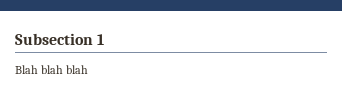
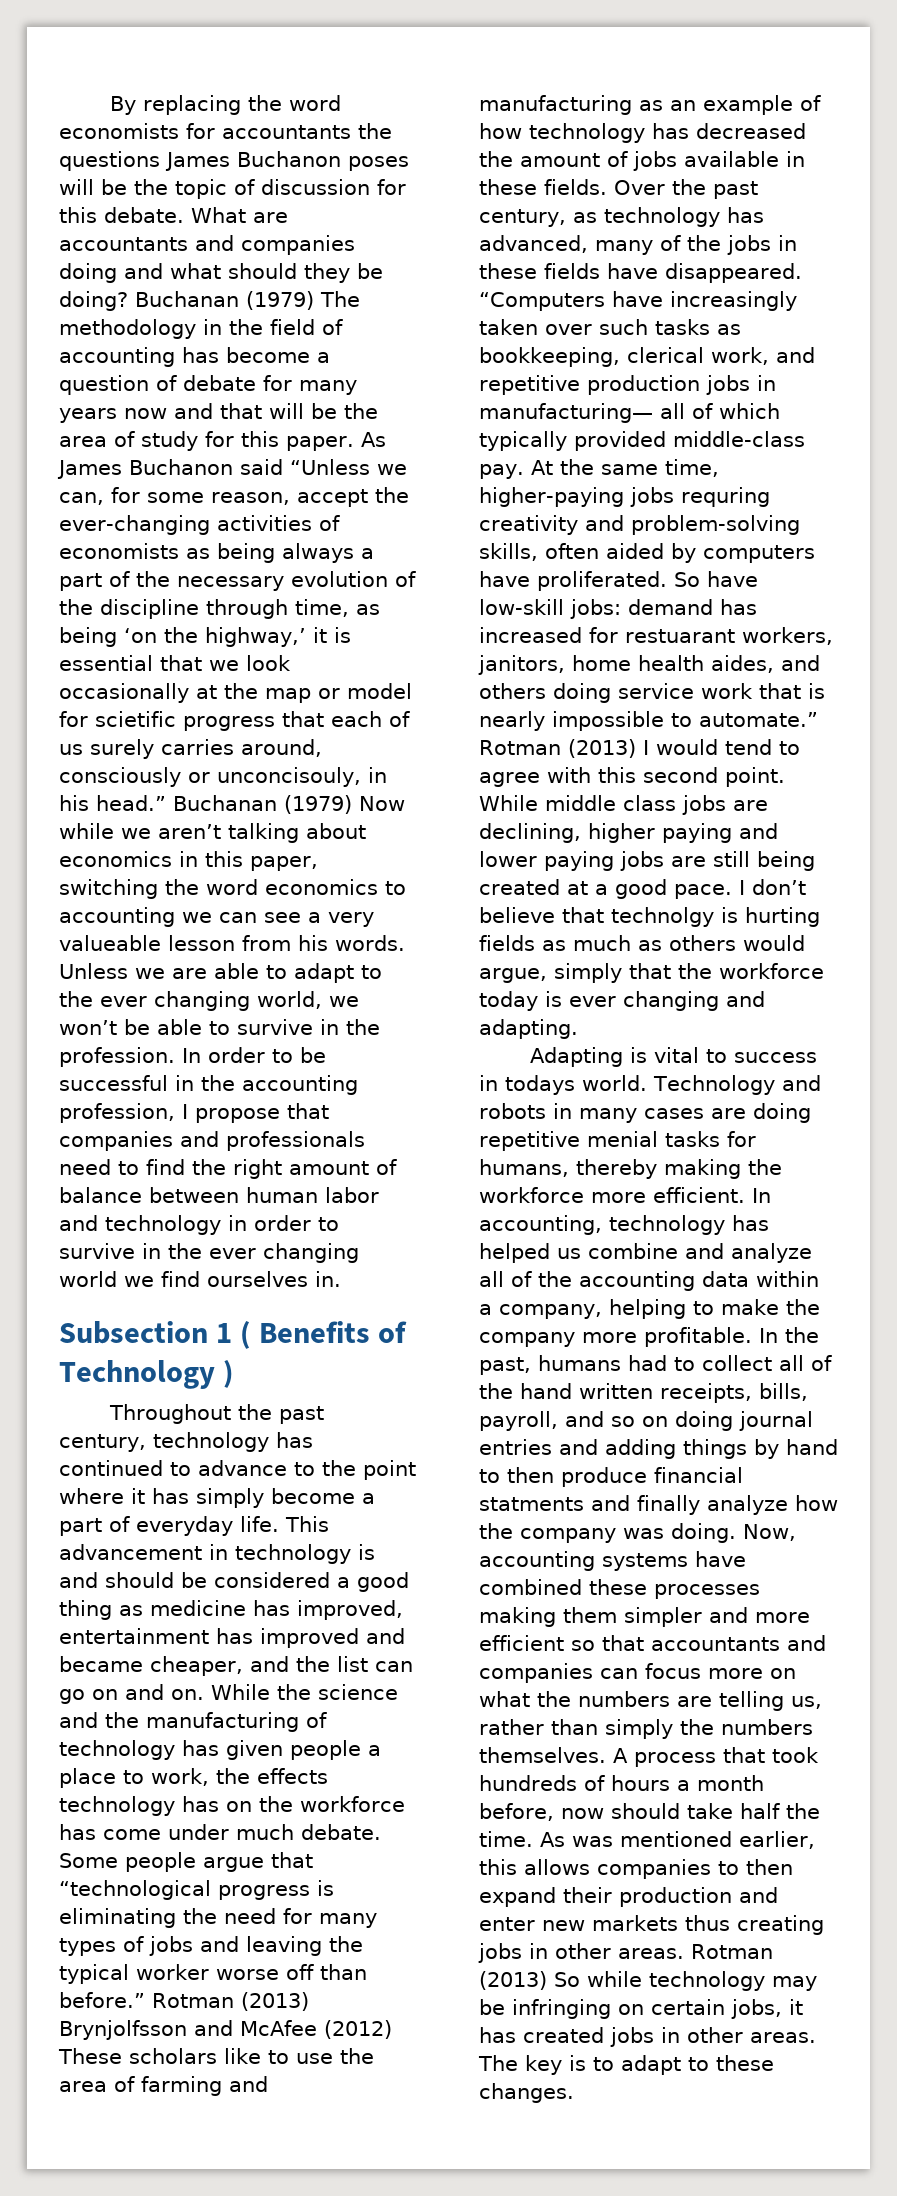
- Subsection 1
- Blah blah blah
+ By replacing the word economists for accountants the questions James Buchanon poses will be the topic of discussion for this debate. What are accountants and companies doing and what should they be doing? Buchanan (1979) The methodology in the field of accounting has become a question of debate for many years now and that will be the area of study for this paper. As James Buchanon said “Unless we can, for some reason, accept the ever-changing activities of economists as being always a part of the necessary evolution of the discipline through time, as being ‘on the highway,’ it is essential that we look occasionally at the map or model for scietific progress that each of us surely carries around, consciously or unconcisouly, in his head.” Buchanan (1979) Now while we aren’t talking about economics in this paper, switching the word economics to accounting we can see a very valueable lesson from his words. Unless we are able to adapt to the ever changing world, we won’t be able to survive in the profession. In order to be successful in the accounting profession, I propose that companies and professionals need to find the right amount of balance between human labor and technology in order to survive in the ever changing world we find ourselves in.
+ Subsection 1 ( Benefits of Technology )
+ Throughout the past century, technology has continued to advance to the point where it has simply become a part of everyday life. This advancement in technology is and should be considered a good thing as medicine has improved, entertainment has improved and became cheaper, and the list can go on and on. While the science and the manufacturing of technology has given people a place to work, the effects technology has on the workforce has come under much debate. Some people argue that “technological progress is eliminating the need for many types of jobs and leaving the typical worker worse off than before.” Rotman (2013) Brynjolfsson and McAfee (2012) These scholars like to use the area of farming and manufacturing as an example of how technology has decreased the amount of jobs available in these fields. Over the past century, as technology has advanced, many of the jobs in these fields have disappeared. “Computers have increasingly taken over such tasks as bookkeeping, clerical work, and repetitive production jobs in manufacturing— all of which typically provided middle-class pay. At the same time, higher-paying jobs requring creativity and problem-solving skills, often aided by computers have proliferated. So have low-skill jobs: demand has increased for restuarant workers, janitors, home health aides, and others doing service work that is nearly impossible to automate.” Rotman (2013) I would tend to agree with this second point. While middle class jobs are declining, higher paying and lower paying jobs are still being created at a good pace. I don’t believe that technolgy is hurting fields as much as others would argue, simply that the workforce today is ever changing and adapting.
+ Adapting is vital to success in todays world. Technology and robots in many cases are doing repetitive menial tasks for humans, thereby making the workforce more efficient. In accounting, technology has helped us combine and analyze all of the accounting data within a company, helping to make the company more profitable. In the past, humans had to collect all of the hand written receipts, bills, payroll, and so on doing journal entries and adding things by hand to then produce financial statments and finally analyze how the company was doing. Now, accounting systems have combined these processes making them simpler and more efficient so that accountants and companies can focus more on what the numbers are telling us, rather than simply the numbers themselves. A process that took hundreds of hours a month before, now should take half the time. As was mentioned earlier, this allows companies to then expand their production and enter new markets thus creating jobs in other areas. Rotman (2013) So while technology may be infringing on certain jobs, it has created jobs in other areas. The key is to adapt to these changes.

